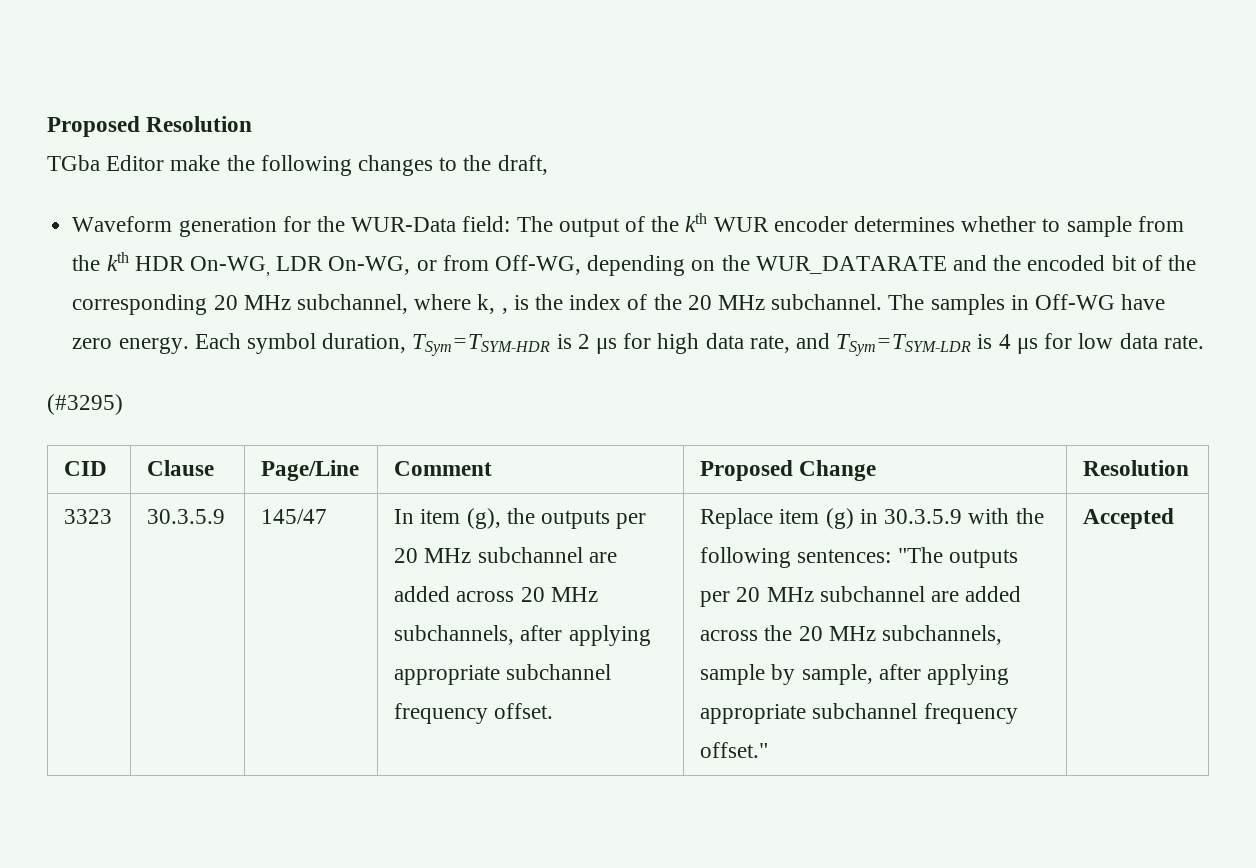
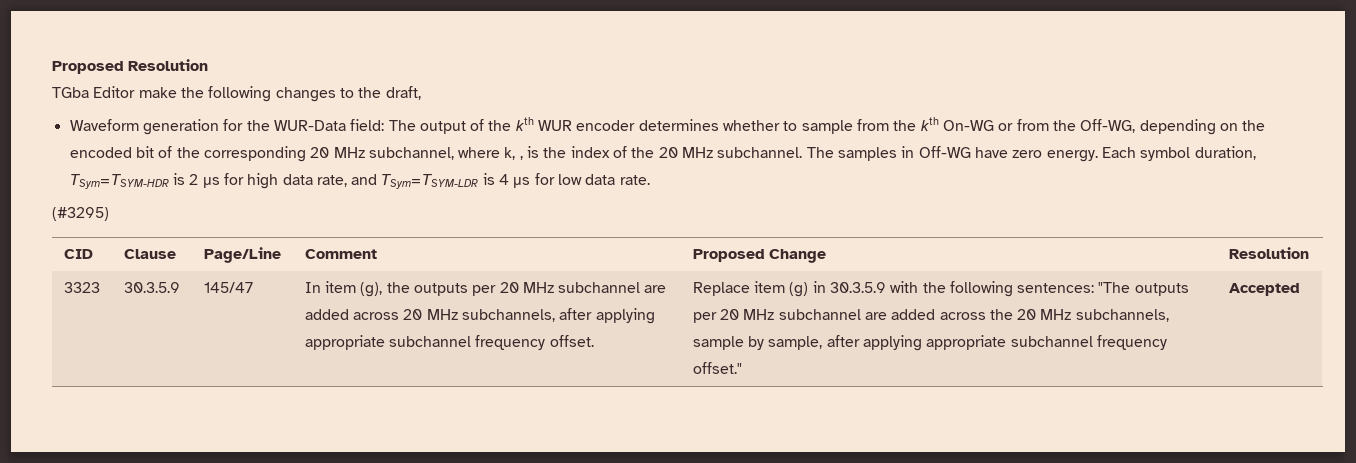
- Waveform generation for the WUR-Data field: The output of the kth WUR encoder determines whether to sample from the kth HDR On-WG, LDR On-WG, or from Off-WG, depending on the WUR_DATARATE and the encoded bit of the corresponding 20 MHz subchannel, where k, , is the index of the 20 MHz subchannel.
+ Waveform generation for the WUR-Data field: The output of the kth WUR encoder determines whether to sample from the kth On-WG or from the Off-WG, depending on the encoded bit of the corresponding 20 MHz subchannel, where k, , is the index of the 20 MHz subchannel.

